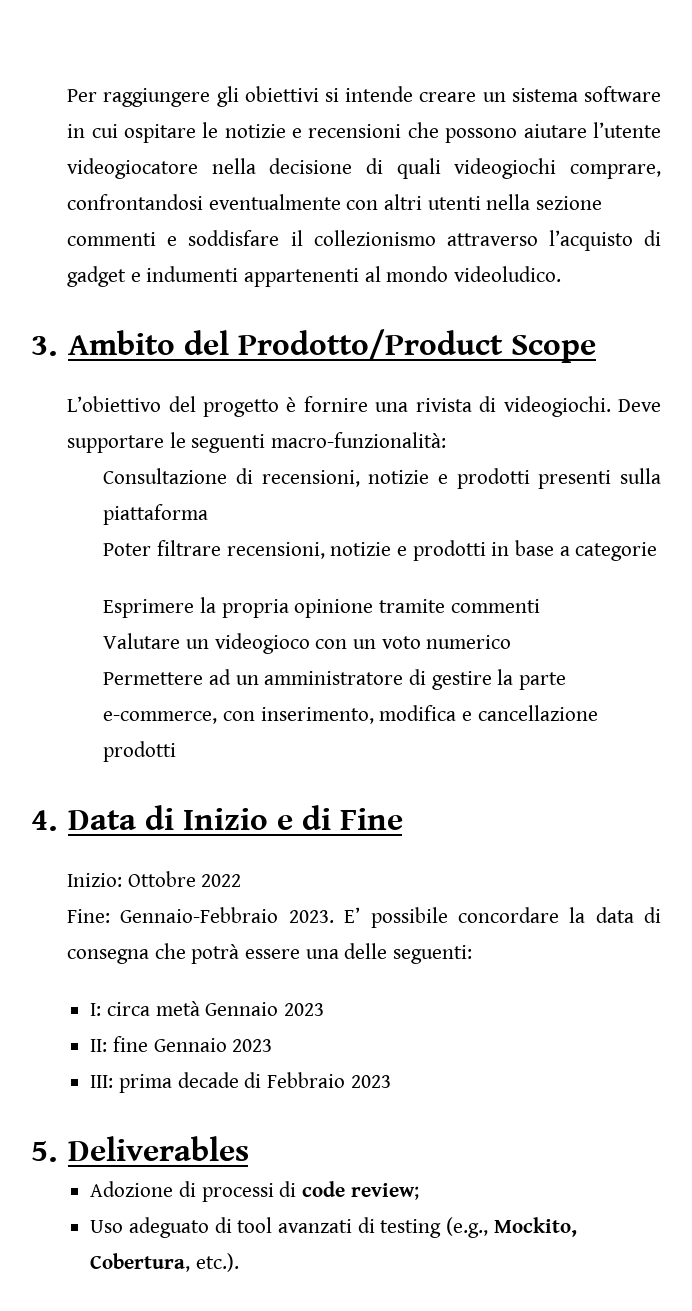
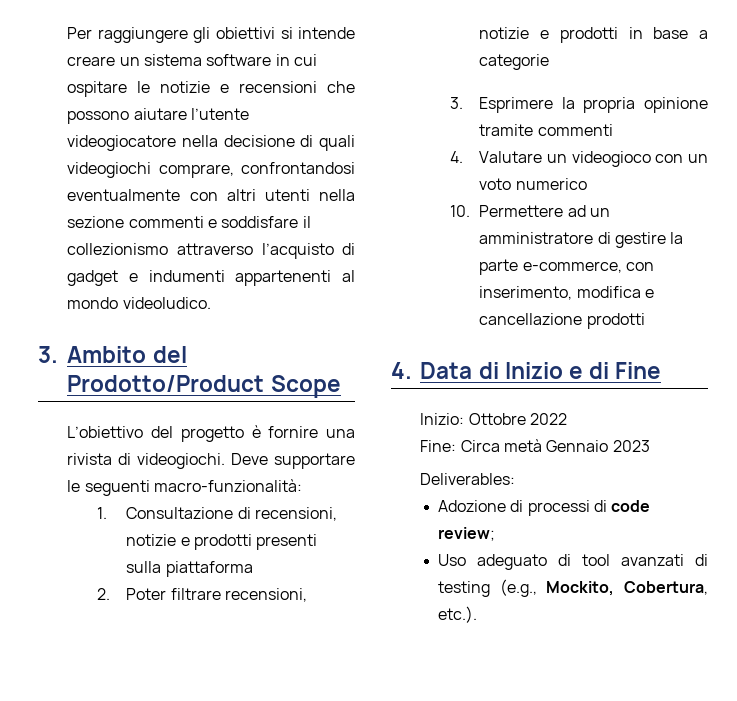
- Consultazione di recensioni, notizie e prodotti presenti sulla piattaforma
+ 1. Consultazione di recensioni, notizie e prodotti presenti sulla piattaforma
- Poter filtrare recensioni, notizie e prodotti in base a categorie
+ 2. Poter filtrare recensioni, notizie e prodotti in base a categorie
- Esprimere la propria opinione tramite commenti
+ 3. Esprimere la propria opinione tramite commenti
- Valutare un videogioco con un voto numerico
+ 4. Valutare un videogioco con un voto numerico
- Permettere ad un amministratore di gestire la parte e-commerce, con inserimento, modifica e cancellazione prodotti
+ 10. Permettere ad un amministratore di gestire la parte e-commerce, con inserimento, modifica e cancellazione prodotti
- Fine: Gennaio-Febbraio 2023. E’ possibile concordare la data di consegna che potrà essere una delle seguenti:
- I: circa metà Gennaio 2023
- II: fine Gennaio 2023
- III: prima decade di Febbraio 2023
- 5. Deliverables
+ Fine: Circa metà Gennaio 2023
+ Deliverables:

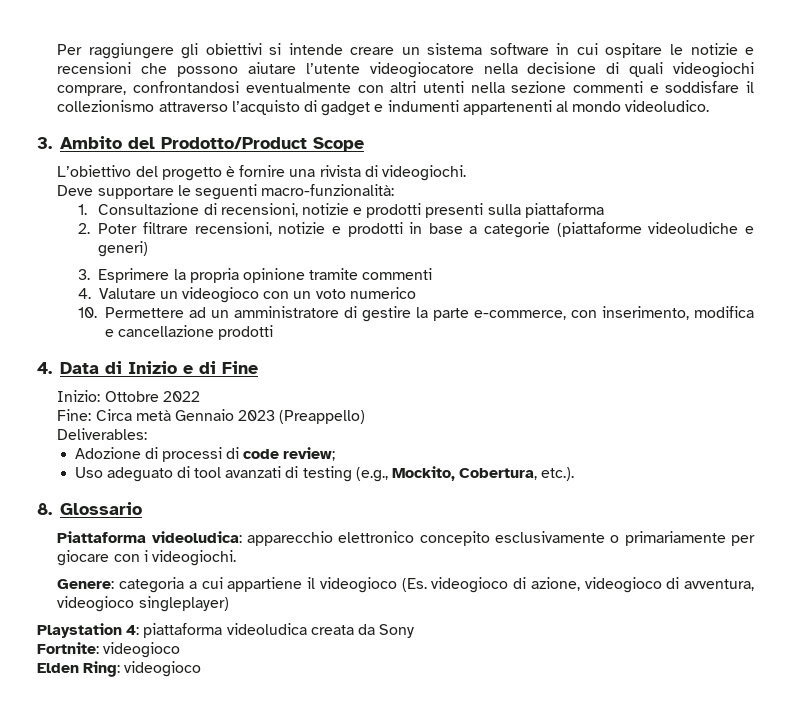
- L’obiettivo del progetto è fornire una rivista di videogiochi. Deve supportare le seguenti macro-funzionalità:
+ L’obiettivo del progetto è fornire una rivista di videogiochi.
+ Deve supportare le seguenti macro-funzionalità:
- 2. Poter filtrare recensioni, notizie e prodotti in base a categorie
+ 2. Poter filtrare recensioni, notizie e prodotti in base a categorie (piattaforme videoludiche e generi)
- Fine: Circa metà Gennaio 2023
+ Fine: Circa metà Gennaio 2023 (Preappello)
+ 8. Glossario
+ Piattaforma videoludica: apparecchio elettronico concepito esclusivamente o primariamente per giocare con i videogiochi.
+ Genere: categoria a cui appartiene il videogioco (Es. videogioco di azione, videogioco di avventura, videogioco singleplayer)
+ Playstation 4: piattaforma videoludica creata da Sony
+ Fortnite: videogioco
+ Elden Ring: videogioco

